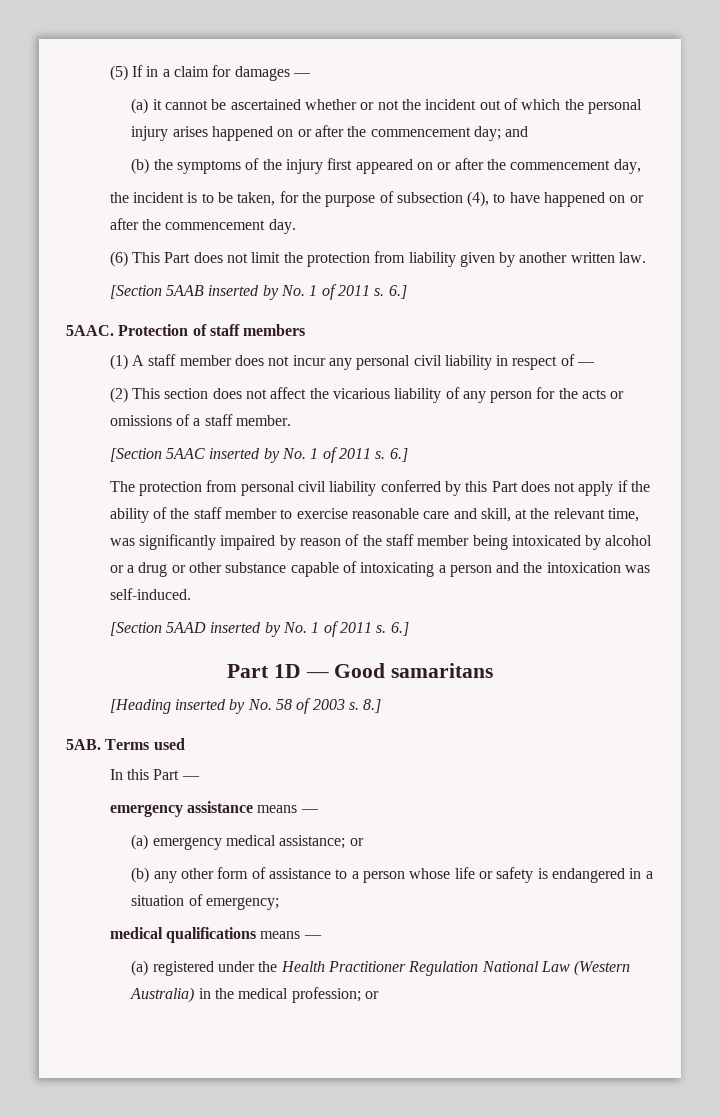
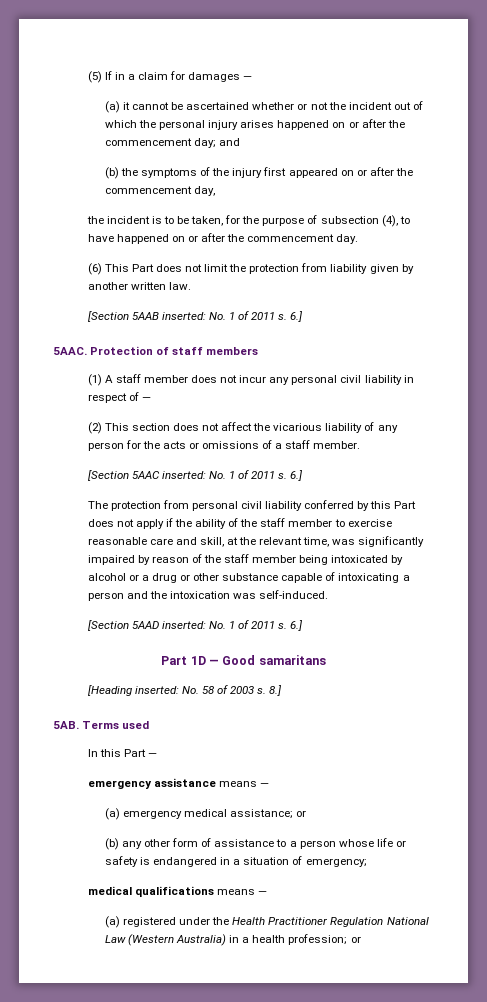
- [Section 5AAB inserted by No. 1 of 2011 s.
+ [Section 5AAB inserted: No. 1 of 2011 s.
- [Section 5AAC inserted by No. 1 of 2011 s.
+ [Section 5AAC inserted: No. 1 of 2011 s.
- [Section 5AAD inserted by No. 1 of 2011 s.
+ [Section 5AAD inserted: No. 1 of 2011 s.
- [Heading inserted by No. 58 of 2003 s.
+ [Heading inserted: No. 58 of 2003 s.
- (a) registered under the Health Practitioner Regulation National Law (Western Australia) in the medical profession; or
+ (a) registered under the Health Practitioner Regulation National Law (Western Australia) in a health profession; or

